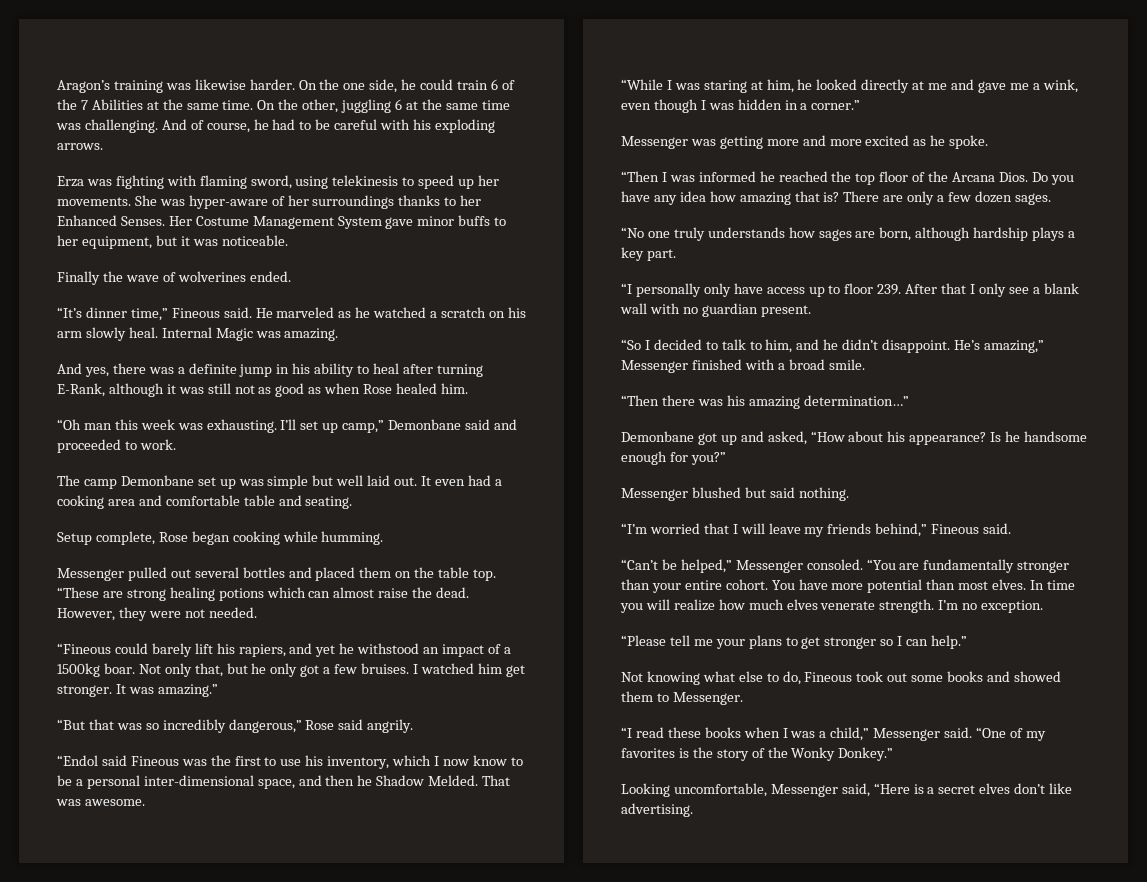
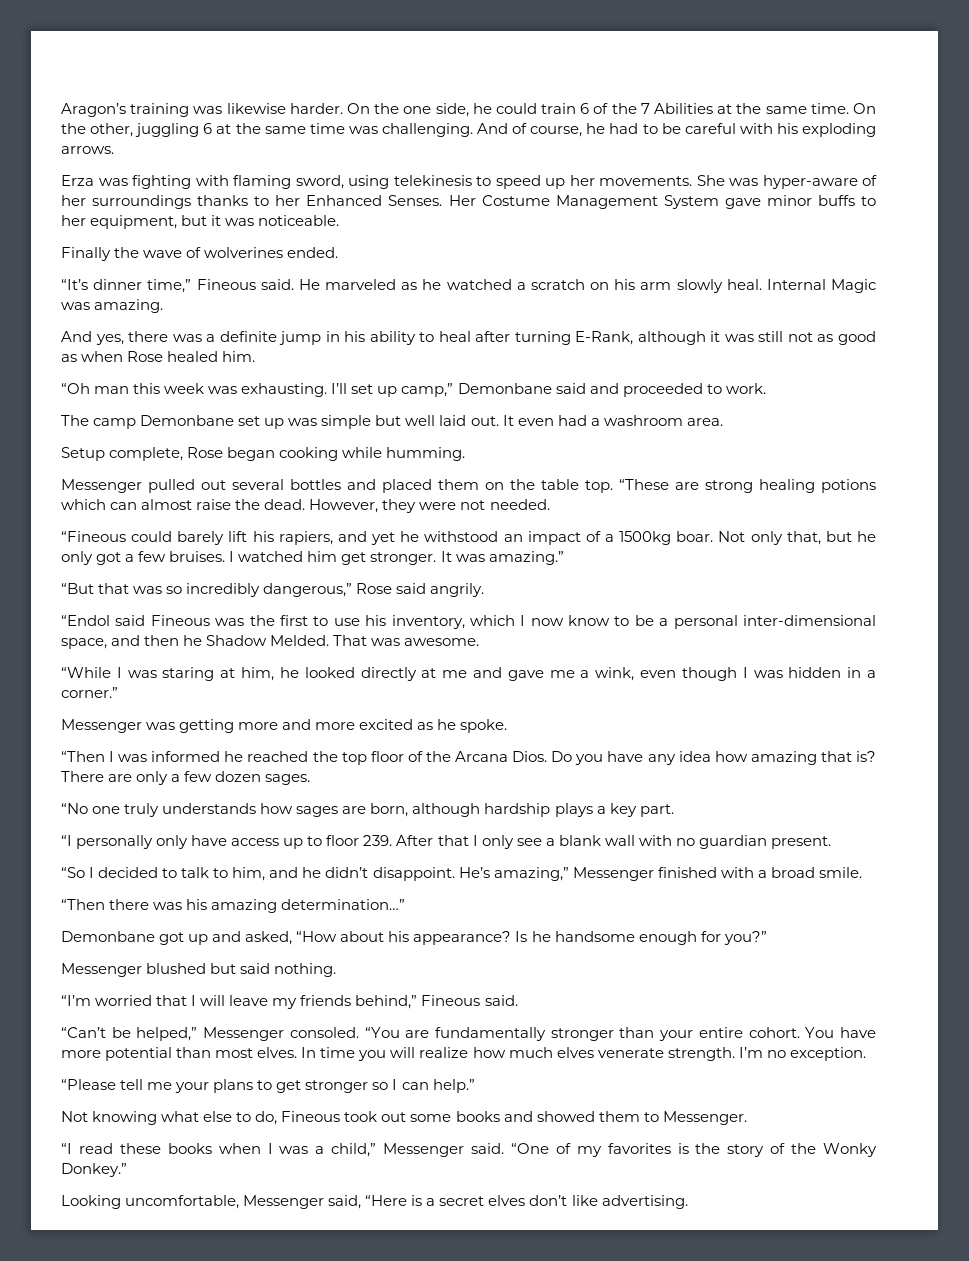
- It even had a cooking area and comfortable table and seating.
+ It even had a washroom area.

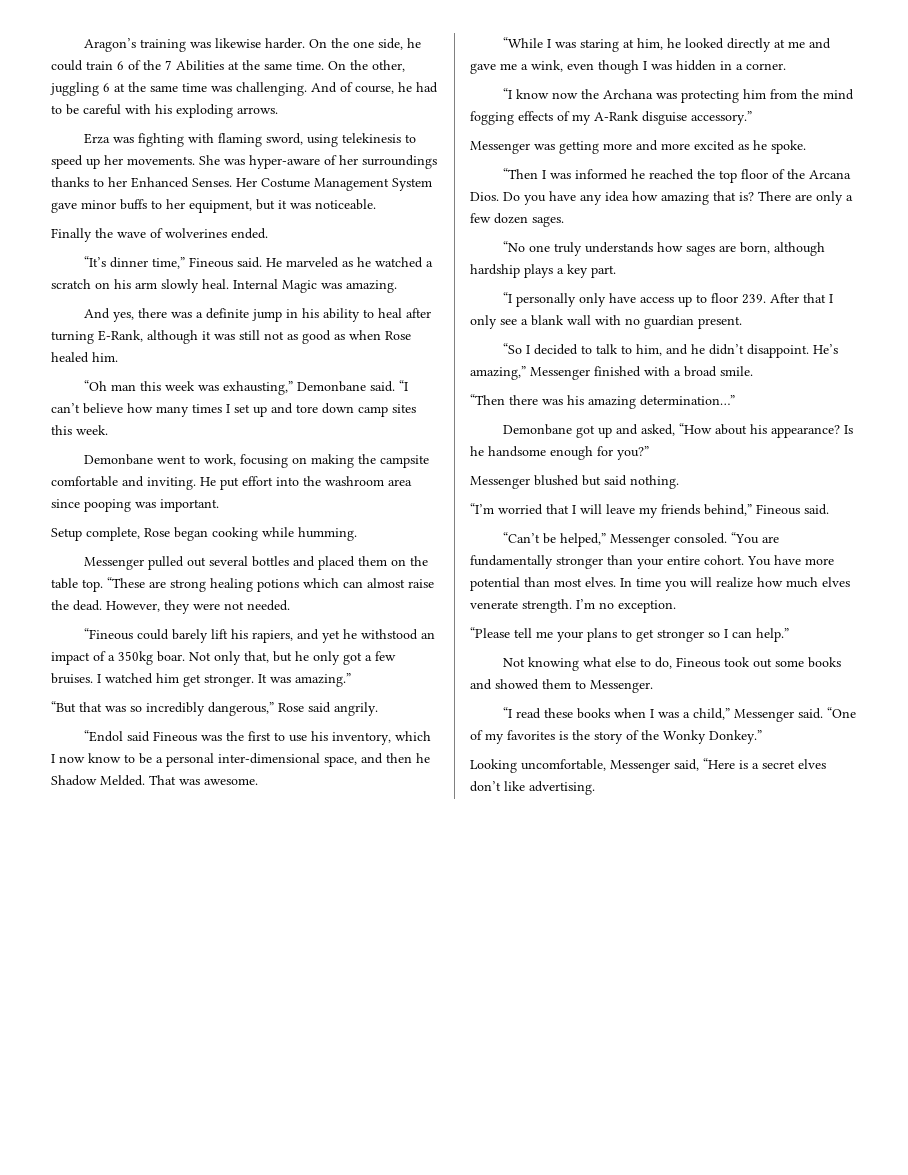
- “Oh man this week was exhausting. I’ll set up camp,” Demonbane said and proceeded to work.
- The camp Demonbane set up was simple but well laid out. It even had a washroom area.
+ “Oh man this week was exhausting,” Demonbane said. “I can’t believe how many times I set up and tore down camp sites this week.
+ Demonbane went to work, focusing on making the campsite comfortable and inviting. He put effort into the washroom area since pooping was important.
- “Fineous could barely lift his rapiers, and yet he withstood an impact of a 1500kg boar.
+ “Fineous could barely lift his rapiers, and yet he withstood an impact of a 350kg boar.
- “While I was staring at him, he looked directly at me and gave me a wink, even though I was hidden in a corner.”
+ “While I was staring at him, he looked directly at me and gave me a wink, even though I was hidden in a corner.
+ “I know now the Archana was protecting him from the mind fogging effects of my A-Rank disguise accessory.”

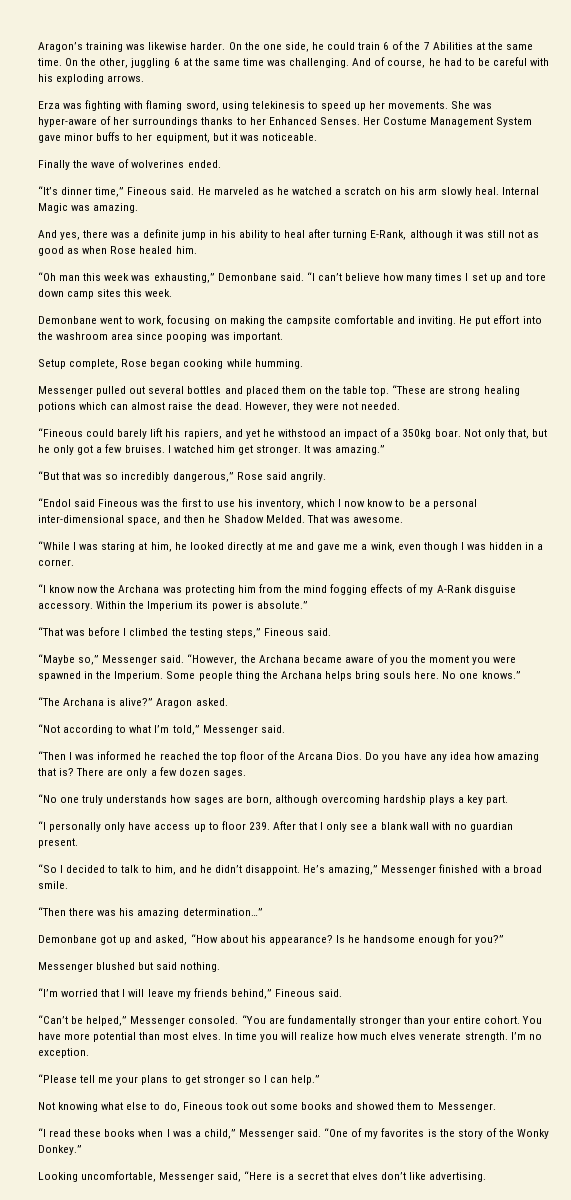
- “I know now the Archana was protecting him from the mind fogging effects of my A-Rank disguise accessory.”
- Messenger was getting more and more excited as he spoke.
+ “I know now the Archana was protecting him from the mind fogging effects of my A-Rank disguise accessory. Within the Imperium its power is absolute.”
+ “That was before I climbed the testing steps,” Fineous said.
+ “Maybe so,” Messenger said. “However, the Archana became aware of you the moment you were spawned in the Imperium. Some people thing the Archana helps bring souls here. No one knows.”
+ “The Archana is alive?” Aragon asked.
+ “Not according to what I’m told,” Messenger said.
- “No one truly understands how sages are born, although hardship plays a key part.
+ “No one truly understands how sages are born, although overcoming hardship plays a key part.
- Looking uncomfortable, Messenger said, “Here is a secret elves don’t like advertising.
+ Looking uncomfortable, Messenger said, “Here is a secret that elves don’t like advertising.

